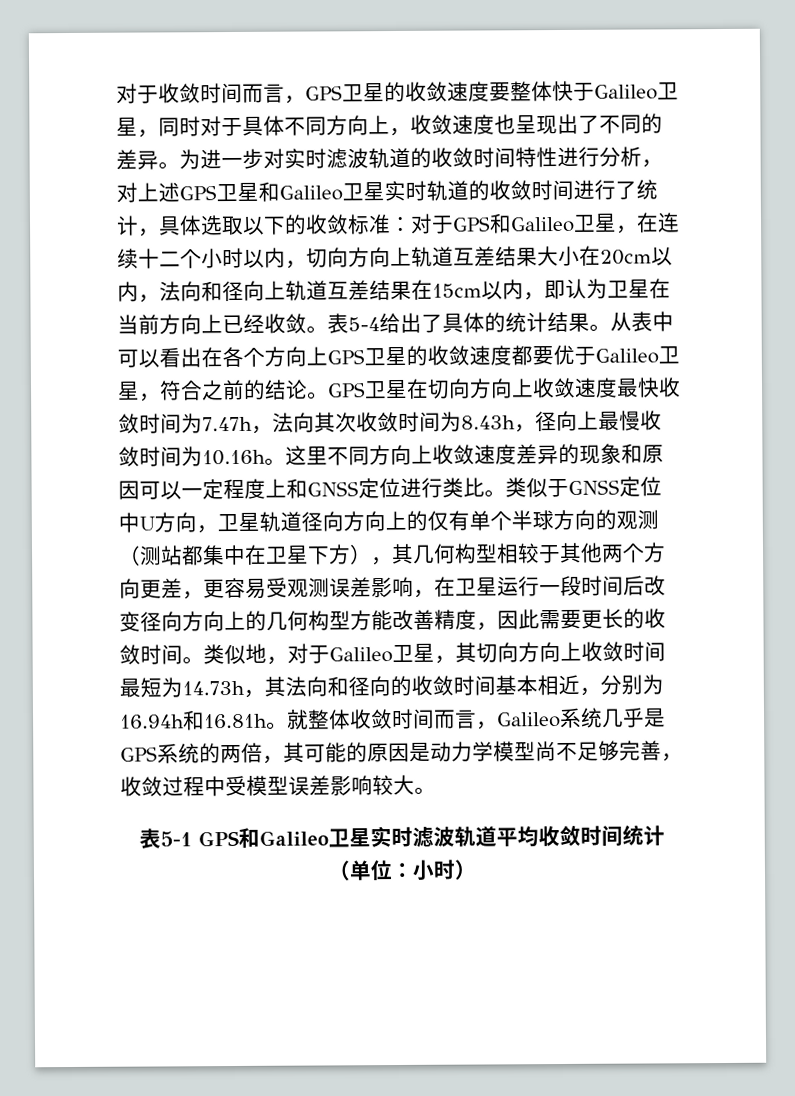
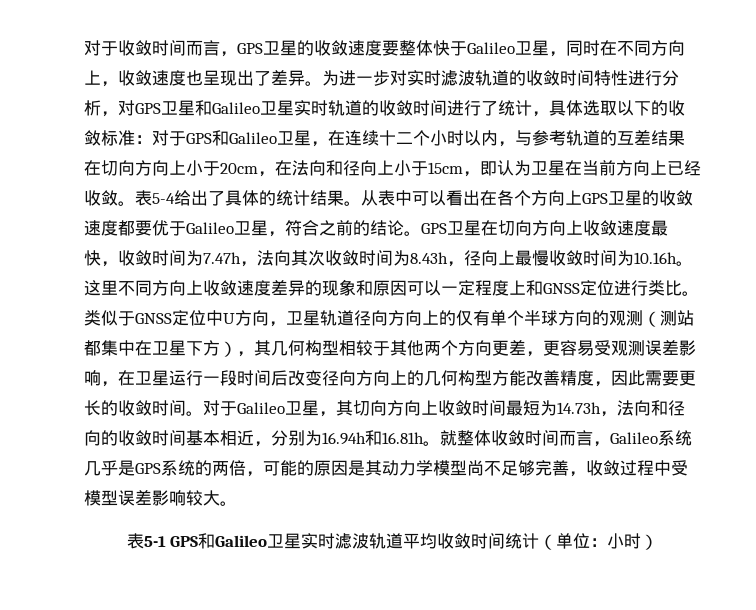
- 对于收敛时间而言，GPS卫星的收敛速度要整体快于Galileo卫星，同时对于具体不同方向上，收敛速度也呈现出了不同的差异。
+ 对于收敛时间而言，GPS卫星的收敛速度要整体快于Galileo卫星，同时在不同方向上，收敛速度也呈现出了差异。
- 为进一步对实时滤波轨道的收敛时间特性进行分析，对上述GPS卫星和Galileo卫星实时轨道的收敛时间进行了统计，具体选取以下的收敛标准：对于GPS和Galileo卫星，在连续十二个小时以内，切向方向上轨道互差结果大小在20cm以内，法向和径向上轨道互差结果在15cm以内，即认为卫星在当前方向上已经收敛。
+ 为进一步对实时滤波轨道的收敛时间特性进行分析，对GPS卫星和Galileo卫星实时轨道的收敛时间进行了统计，具体选取以下的收敛标准：对于GPS和Galileo卫星，在连续十二个小时以内，与参考轨道的互差结果在切向方向上小于20cm，在法向和径向上小于15cm，即认为卫星在当前方向上已经收敛。
- GPS卫星在切向方向上收敛速度最快收敛时间为7.47h，法向其次收敛时间为8.43h，径向上最慢收敛时间为10.16h。
+ GPS卫星在切向方向上收敛速度最快，收敛时间为7.47h，法向其次收敛时间为8.43h，径向上最慢收敛时间为10.16h。
- 类似地，对于Galileo卫星，其切向方向上收敛时间最短为14.73h，其法向和径向的收敛时间基本相近，分别为16.94h和16.81h。
+ 对于Galileo卫星，其切向方向上收敛时间最短为14.73h，法向和径向的收敛时间基本相近，分别为16.94h和16.81h。
- 就整体收敛时间而言，Galileo系统几乎是GPS系统的两倍，其可能的原因是动力学模型尚不足够完善，收敛过程中受模型误差影响较大。
+ 就整体收敛时间而言，Galileo系统几乎是GPS系统的两倍，可能的原因是其动力学模型尚不足够完善，收敛过程中受模型误差影响较大。

